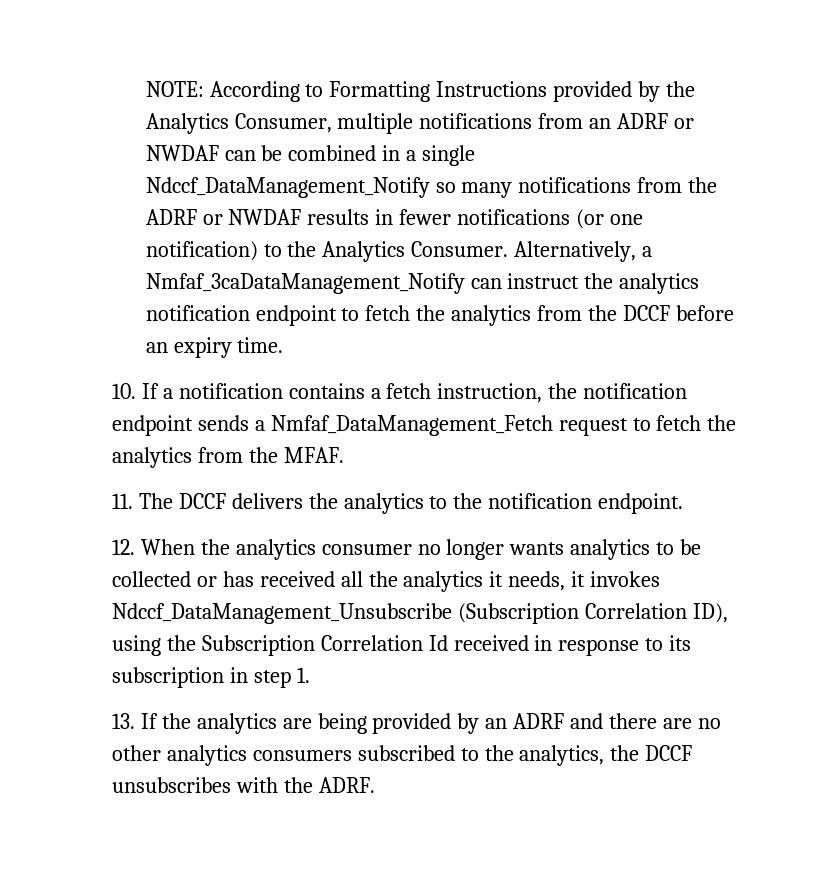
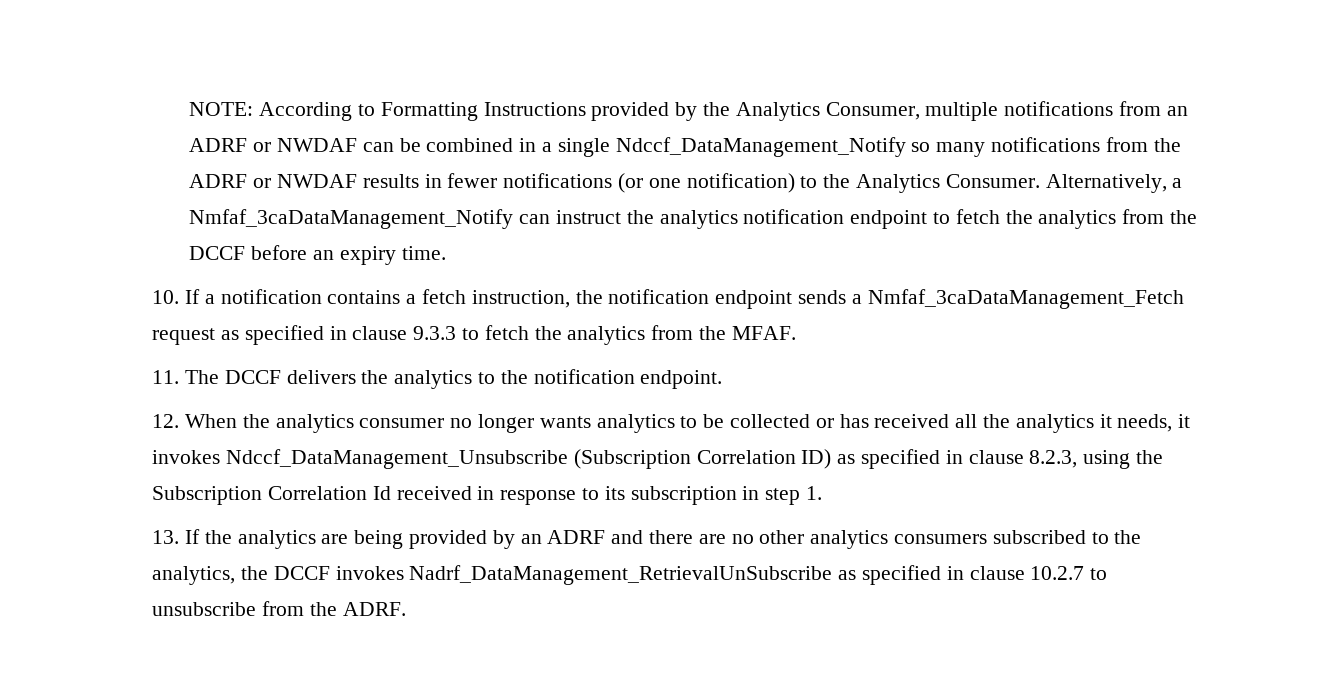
- 10. If a notification contains a fetch instruction, the notification endpoint sends a Nmfaf_DataManagement_Fetch request to fetch the analytics from the MFAF.
+ 10. If a notification contains a fetch instruction, the notification endpoint sends a Nmfaf_3caDataManagement_Fetch request as specified in clause 9.3.3 to fetch the analytics from the MFAF.
- 12. When the analytics consumer no longer wants analytics to be collected or has received all the analytics it needs, it invokes Ndccf_DataManagement_Unsubscribe (Subscription Correlation ID), using the Subscription Correlation Id received in response to its subscription in step 1.
+ 12. When the analytics consumer no longer wants analytics to be collected or has received all the analytics it needs, it invokes Ndccf_DataManagement_Unsubscribe (Subscription Correlation ID) as specified in clause 8.2.3, using the Subscription Correlation Id received in response to its subscription in step 1.
- 13. If the analytics are being provided by an ADRF and there are no other analytics consumers subscribed to the analytics, the DCCF unsubscribes with the ADRF.
+ 13. If the analytics are being provided by an ADRF and there are no other analytics consumers subscribed to the analytics, the DCCF invokes Nadrf_DataManagement_RetrievalUnSubscribe as specified in clause 10.2.7 to unsubscribe from the ADRF.

